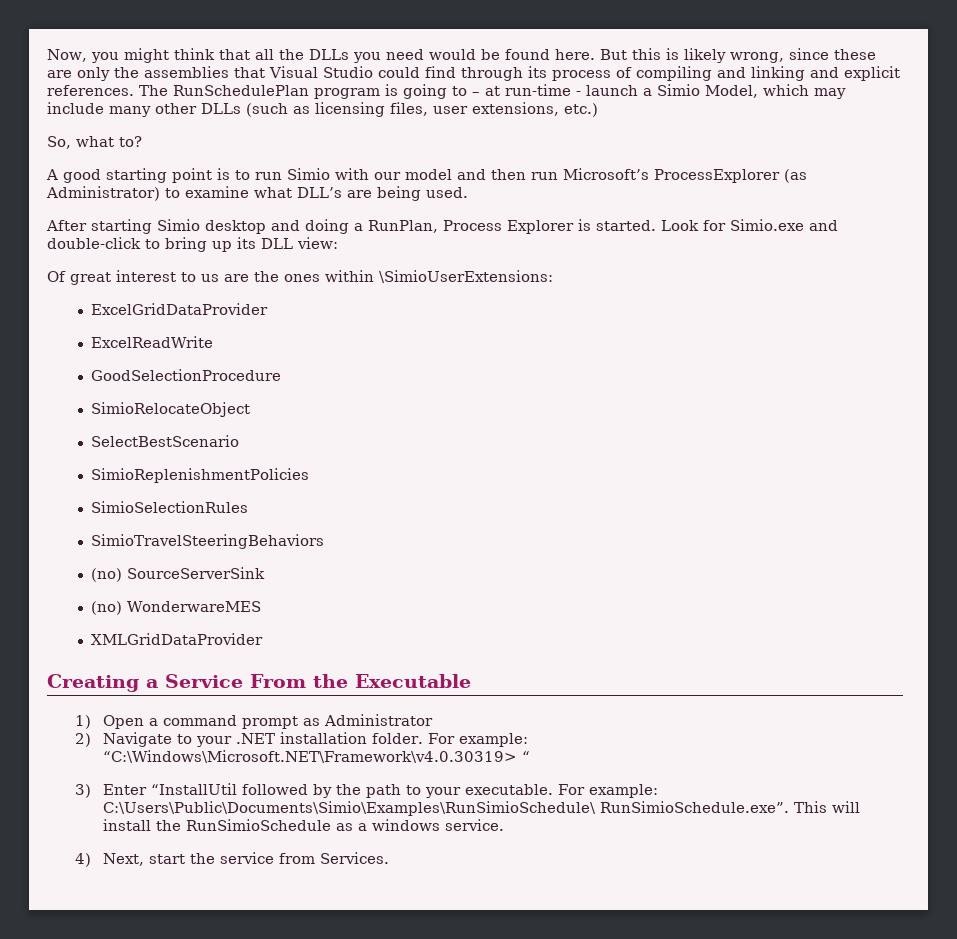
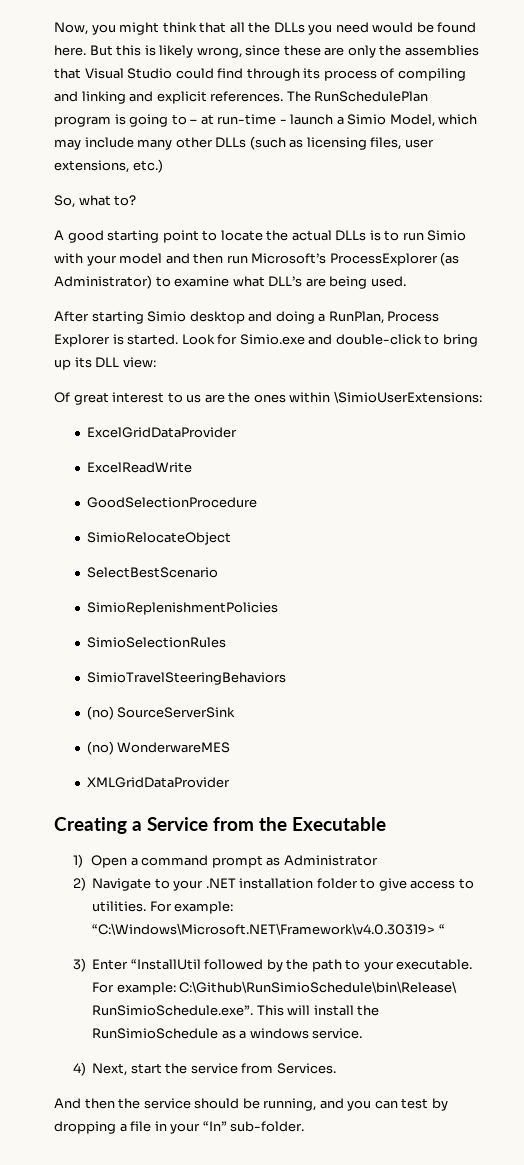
- A good starting point is to run Simio with our model and then run Microsoft’s ProcessExplorer (as Administrator) to examine what DLL’s are being used.
+ A good starting point to locate the actual DLLs is to run Simio with your model and then run Microsoft’s ProcessExplorer (as Administrator) to examine what DLL’s are being used.
- Creating a Service From the Executable
+ Creating a Service from the Executable
- 2) Navigate to your .NET installation folder.
+ 2) Navigate to your .NET installation folder to give access to utilities.
- For example: C:\Users\Public\Documents\Simio\Examples\RunSimioSchedule\ RunSimioSchedule.exe”. This will install the RunSimioSchedule as a windows service.
+ For example: C:\Github\RunSimioSchedule\bin\Release\ RunSimioSchedule.exe”. This will install the RunSimioSchedule as a windows service.
+ And then the service should be running, and you can test by dropping a file in your “In” sub-folder.

